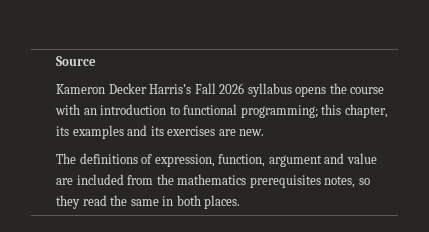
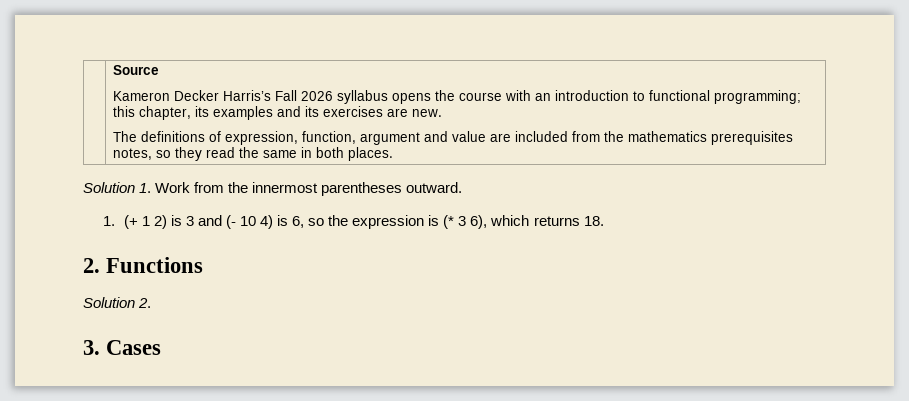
+ Solution 1. Work from the innermost parentheses outward.
+ 1. (+ 1 2) is 3 and (- 10 4) is 6, so the expression is (* 3 6), which returns 18.
+ 2. Functions
+ Solution 2.
+ 3. Cases

